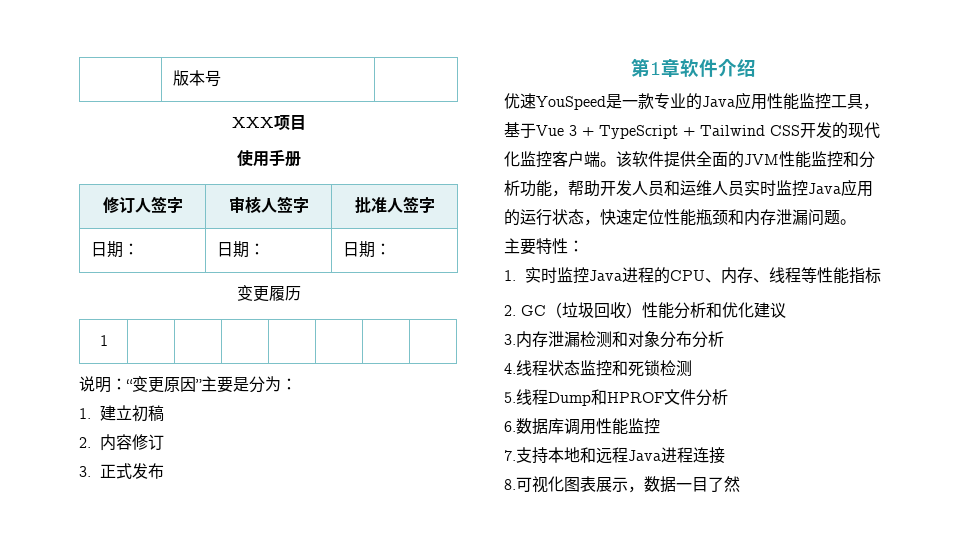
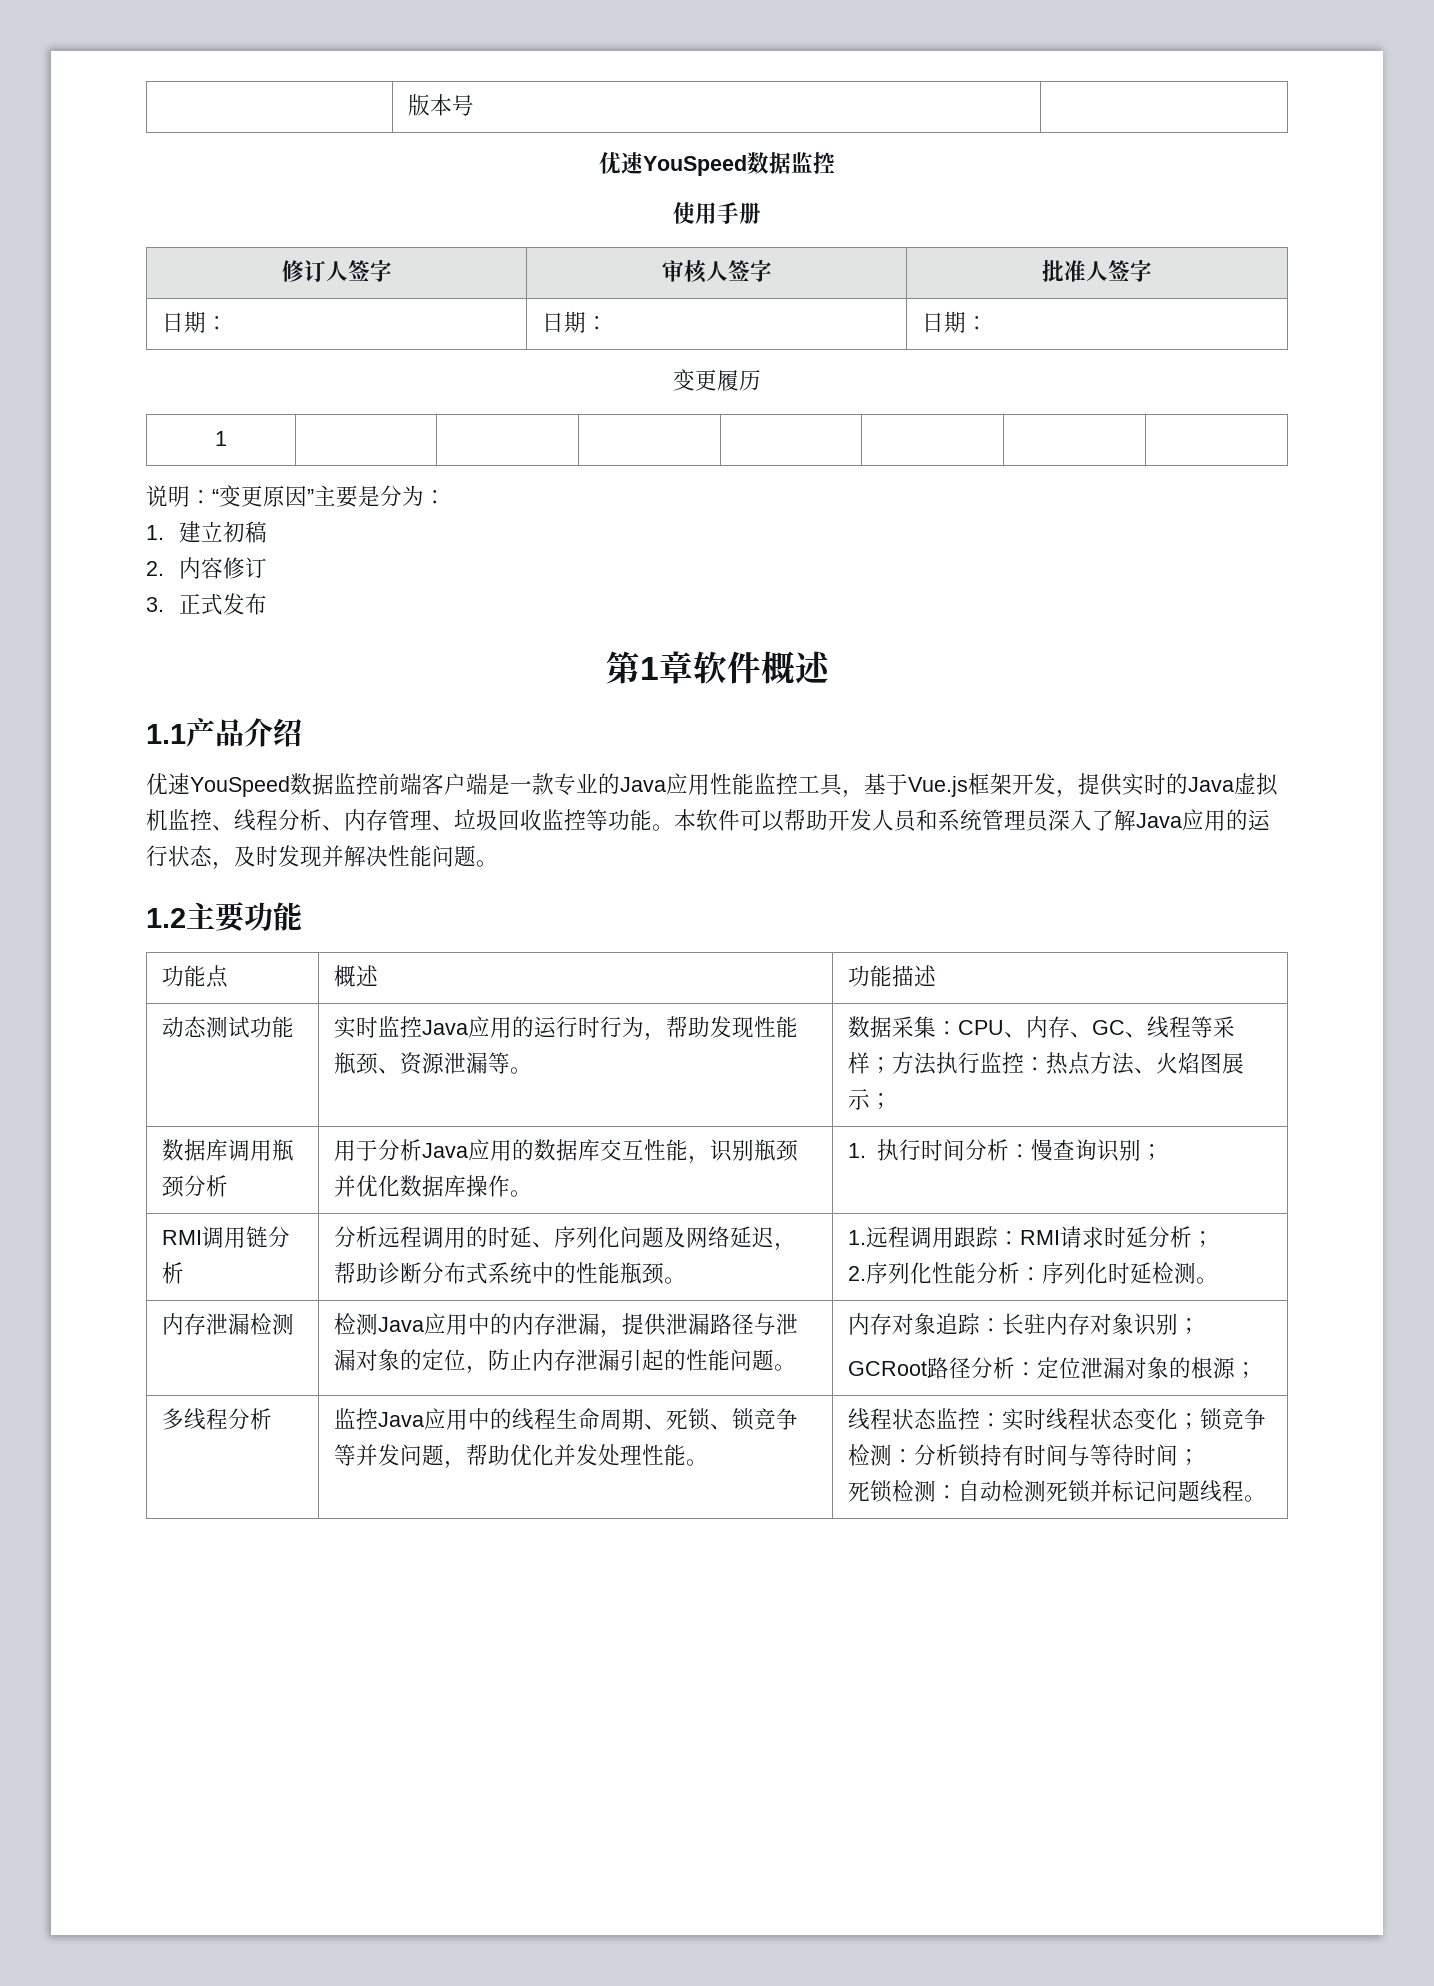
  | 版本号 |
- XXX项目
+ 优速YouSpeed数据监控
- 第1章软件介绍
+ 第1章软件概述
+ 1.1产品介绍
- 优速YouSpeed是一款专业的Java应用性能监控工具，基于Vue 3 + TypeScript + Tailwind CSS开发的现代化监控客户端。该软件提供全面的JVM性能监控和分析功能，帮助开发人员和运维人员实时监控Java应用的运行状态，快速定位性能瓶颈和内存泄漏问题。
- 主要特性：
- 1.实时监控Java进程的CPU、内存、线程等性能指标
- 2. GC（垃圾回收）性能分析和优化建议
- 3.内存泄漏检测和对象分布分析
- 4.线程状态监控和死锁检测
- 5.线程Dump和HPROF文件分析
- 6.数据库调用性能监控
- 7.支持本地和远程Java进程连接
- 8.可视化图表展示，数据一目了然
+ 优速YouSpeed数据监控前端客户端是一款专业的Java应用性能监控工具，基于Vue.js框架开发，提供实时的Java虚拟机监控、线程分析、内存管理、垃圾回收监控等功能。本软件可以帮助开发人员和系统管理员深入了解Java应用的运行状态，及时发现并解决性能问题。
+ 1.2主要功能
+ 功能点 | 概述 | 功能描述
+ 动态测试功能 | 实时监控Java应用的运行时行为，帮助发现性能瓶颈、资源泄漏等。 | 数据采集：CPU、内存、GC、线程等采样；方法执行监控：热点方法、火焰图展示；
+ 数据库调用瓶颈分析 | 用于分析Java应用的数据库交互性能，识别瓶颈并优化数据库操作。 | 1.执行时间分析：慢查询识别；
+ RMI调用链分析 | 分析远程调用的时延、序列化问题及网络延迟，帮助诊断分布式系统中的性能瓶颈。 | 1.远程调用跟踪：RMI请求时延分析；
+ 2.序列化性能分析：序列化时延检测。
+ 内存泄漏检测 | 检测Java应用中的内存泄漏，提供泄漏路径与泄漏对象的定位，防止内存泄漏引起的性能问题。 | 内存对象追踪：长驻内存对象识别；
+ GCRoot路径分析：定位泄漏对象的根源；
+ 多线程分析 | 监控Java应用中的线程生命周期、死锁、锁竞争等并发问题，帮助优化并发处理性能。 | 线程状态监控：实时线程状态变化；锁竞争检测：分析锁持有时间与等待时间；
+ 死锁检测：自动检测死锁并标记问题线程。

